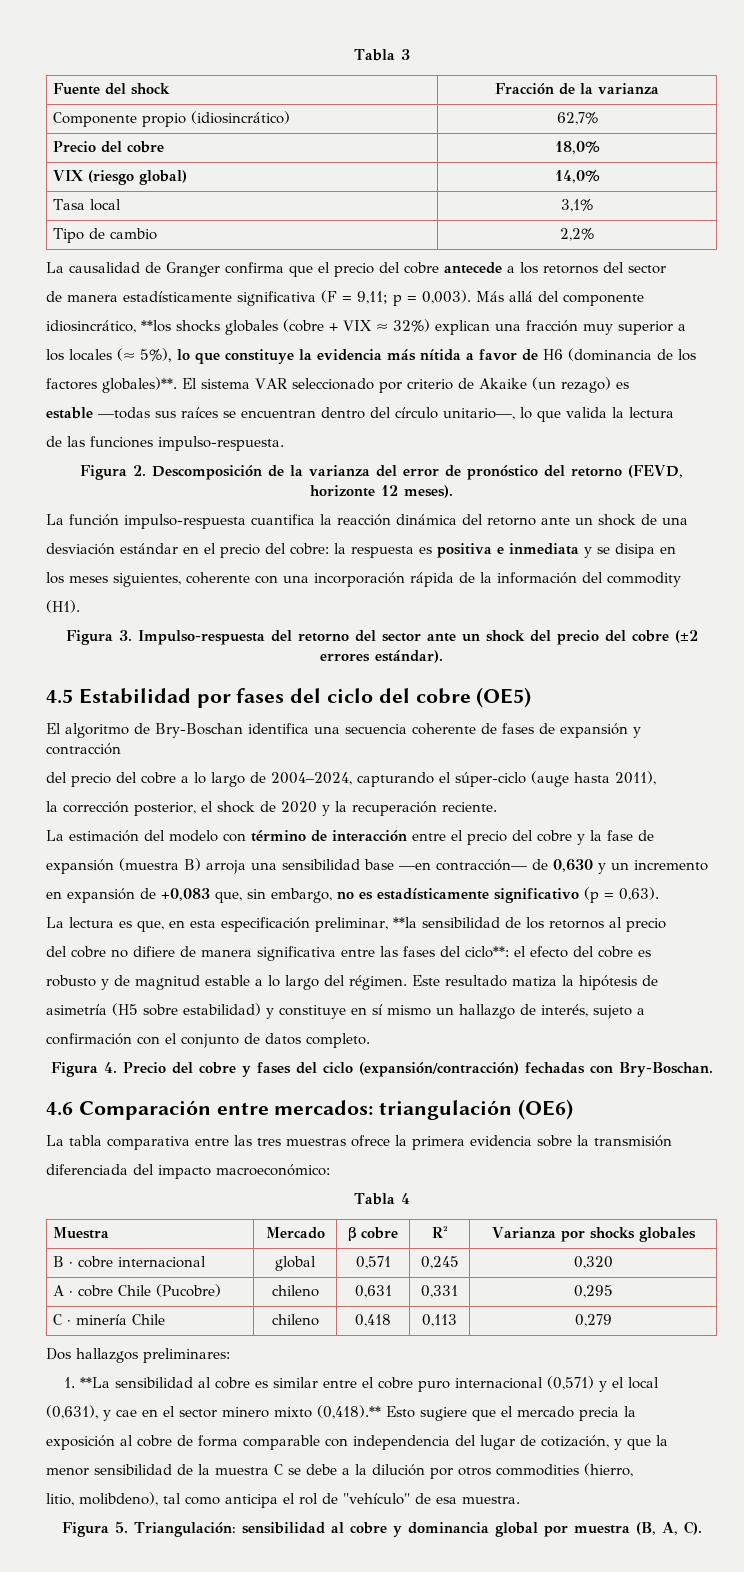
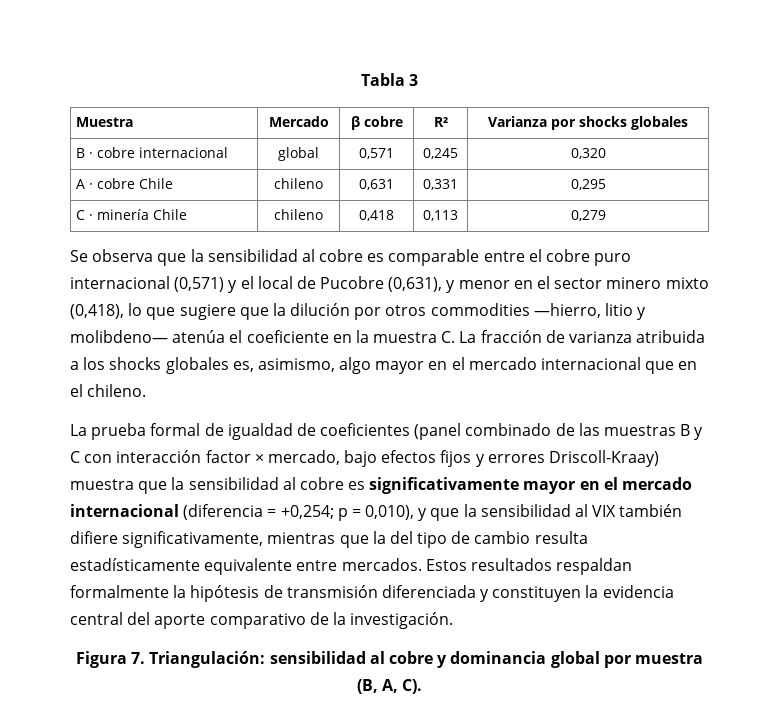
- Fuente del shock | Fracción de la varianza
- Componente propio (idiosincrático) | 62,7%
- Precio del cobre | 18,0%
- VIX (riesgo global) | 14,0%
- Tasa local | 3,1%
- Tipo de cambio | 2,2%
- La causalidad de Granger confirma que el precio del cobre antecede a los retornos del sector
- de manera estadísticamente significativa (F = 9,11; p = 0,003). Más allá del componente
- idiosincrático, **los shocks globales (cobre + VIX ≈ 32%) explican una fracción muy superior a
- los locales (≈ 5%), lo que constituye la evidencia más nítida a favor de H6 (dominancia de los
- factores globales)**. El sistema VAR seleccionado por criterio de Akaike (un rezago) es
- estable —todas sus raíces se encuentran dentro del círculo unitario—, lo que valida la lectura
- de las funciones impulso-respuesta.
- Figura 2. Descomposición de la varianza del error de pronóstico del retorno (FEVD, horizonte 12 meses).
- La función impulso-respuesta cuantifica la reacción dinámica del retorno ante un shock de una
- desviación estándar en el precio del cobre: la respuesta es positiva e inmediata y se disipa en
- los meses siguientes, coherente con una incorporación rápida de la información del commodity
- (H1).
- Figura 3. Impulso-respuesta del retorno del sector ante un shock del precio del cobre (±2 errores estándar).
- 4.5 Estabilidad por fases del ciclo del cobre (OE5)
- El algoritmo de Bry-Boschan identifica una secuencia coherente de fases de expansión y contracción
- del precio del cobre a lo largo de 2004–2024, capturando el súper-ciclo (auge hasta 2011),
- la corrección posterior, el shock de 2020 y la recuperación reciente.
- La estimación del modelo con término de interacción entre el precio del cobre y la fase de
- expansión (muestra B) arroja una sensibilidad base —en contracción— de 0,630 y un incremento
- en expansión de +0,083 que, sin embargo, no es estadísticamente significativo (p = 0,63).
- La lectura es que, en esta especificación preliminar, **la sensibilidad de los retornos al precio
- del cobre no difiere de manera significativa entre las fases del ciclo**: el efecto del cobre es
- robusto y de magnitud estable a lo largo del régimen. Este resultado matiza la hipótesis de
- asimetría (H5 sobre estabilidad) y constituye en sí mismo un hallazgo de interés, sujeto a
- confirmación con el conjunto de datos completo.
- Figura 4. Precio del cobre y fases del ciclo (expansión/contracción) fechadas con Bry-Boschan.
- 4.6 Comparación entre mercados: triangulación (OE6)
- La tabla comparativa entre las tres muestras ofrece la primera evidencia sobre la transmisión
- diferenciada del impacto macroeconómico:
- Tabla 4
- A · cobre Chile (Pucobre) | chileno | 0,631 | 0,331 | 0,295
+ A · cobre Chile | chileno | 0,631 | 0,331 | 0,295
- Dos hallazgos preliminares:
- 1. **La sensibilidad al cobre es similar entre el cobre puro internacional (0,571) y el local
- (0,631), y cae en el sector minero mixto (0,418).** Esto sugiere que el mercado precia la
- exposición al cobre de forma comparable con independencia del lugar de cotización, y que la
- menor sensibilidad de la muestra C se debe a la dilución por otros commodities (hierro,
- litio, molibdeno), tal como anticipa el rol de "vehículo" de esa muestra.
- Figura 5. Triangulación: sensibilidad al cobre y dominancia global por muestra (B, A, C).
+ Se observa que la sensibilidad al cobre es comparable entre el cobre puro internacional (0,571) y el local de Pucobre (0,631), y menor en el sector minero mixto (0,418), lo que sugiere que la dilución por otros commodities —hierro, litio y molibdeno— atenúa el coeficiente en la muestra C. La fracción de varianza atribuida a los shocks globales es, asimismo, algo mayor en el mercado internacional que en el chileno.
+ La prueba formal de igualdad de coeficientes (panel combinado de las muestras B y C con interacción factor × mercado, bajo efectos fijos y errores Driscoll-Kraay) muestra que la sensibilidad al cobre es significativamente mayor en el mercado internacional (diferencia = +0,254; p = 0,010), y que la sensibilidad al VIX también difiere significativamente, mientras que la del tipo de cambio resulta estadísticamente equivalente entre mercados. Estos resultados respaldan formalmente la hipótesis de transmisión diferenciada y constituyen la evidencia central del aporte comparativo de la investigación.
+ Figura 7. Triangulación: sensibilidad al cobre y dominancia global por muestra (B, A, C).

